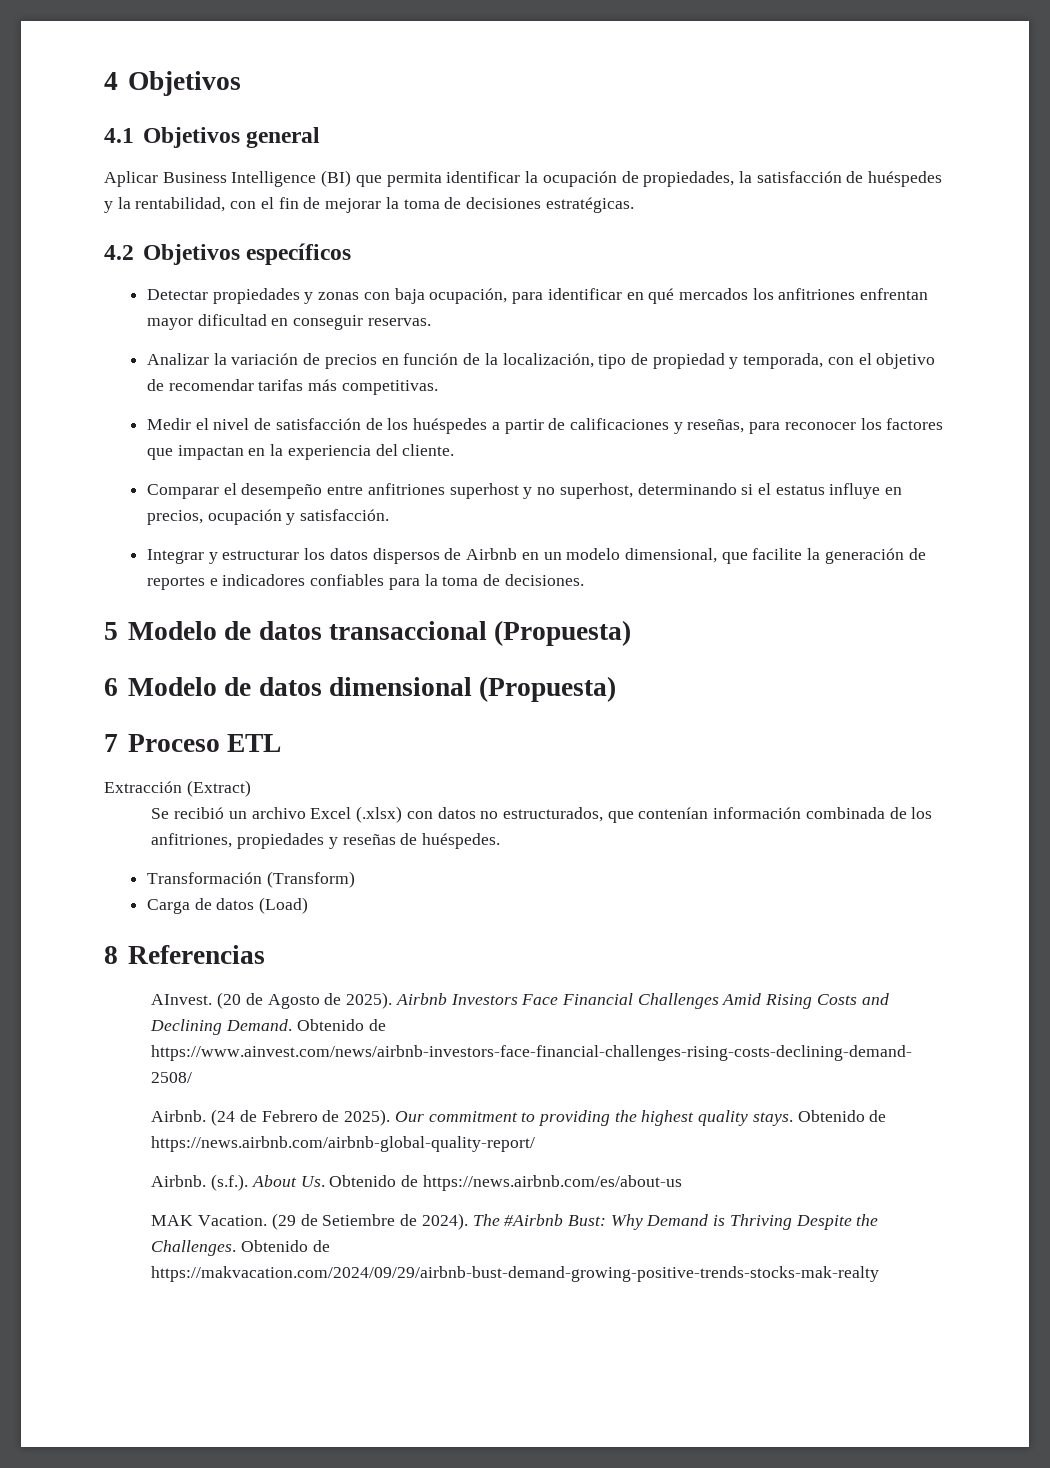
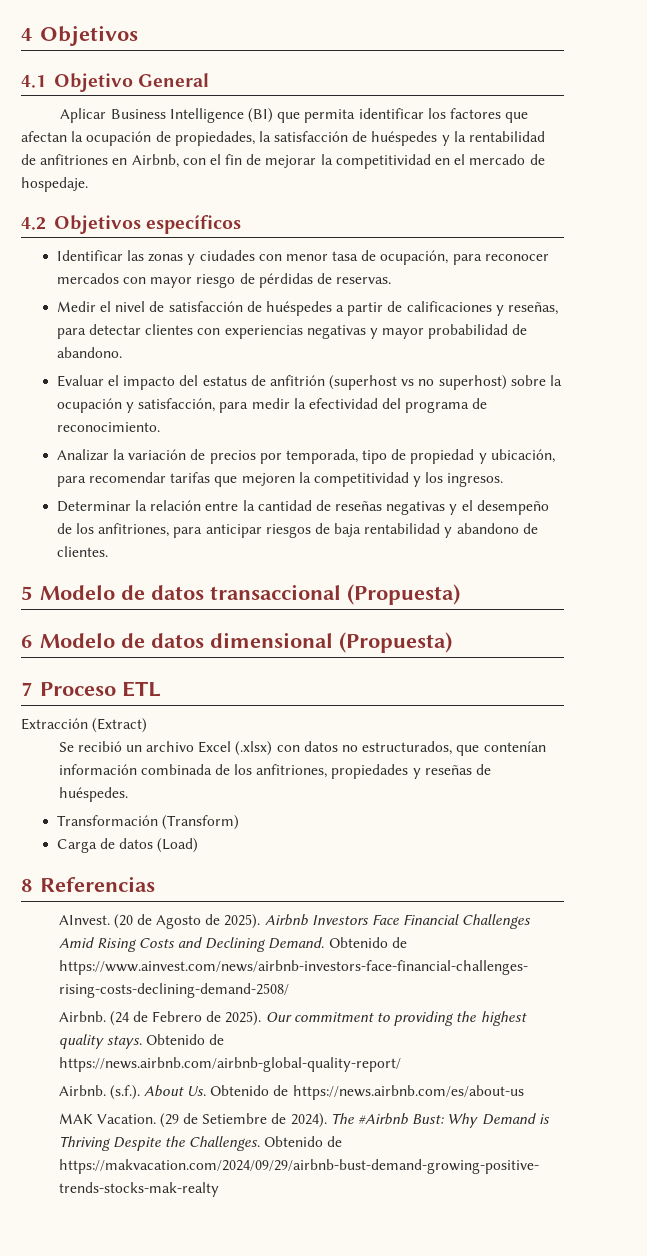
- 4.1 Objetivos general
+ 4.1 Objetivo General
- Aplicar Business Intelligence (BI) que permita identificar la ocupación de propiedades, la satisfacción de huéspedes y la rentabilidad, con el fin de mejorar la toma de decisiones estratégicas.
+ Aplicar Business Intelligence (BI) que permita identificar los factores que afectan la ocupación de propiedades, la satisfacción de huéspedes y la rentabilidad de anfitriones en Airbnb, con el fin de mejorar la competitividad en el mercado de hospedaje.
  4.2 Objetivos específicos
- Detectar propiedades y zonas con baja ocupación, para identificar en qué mercados los anfitriones enfrentan mayor dificultad en conseguir reservas.
- Analizar la variación de precios en función de la localización, tipo de propiedad y temporada, con el objetivo de recomendar tarifas más competitivas.
+ Identificar las zonas y ciudades con menor tasa de ocupación, para reconocer mercados con mayor riesgo de pérdidas de reservas.
- Medir el nivel de satisfacción de los huéspedes a partir de calificaciones y reseñas, para reconocer los factores que impactan en la experiencia del cliente.
- Comparar el desempeño entre anfitriones superhost y no superhost, determinando si el estatus influye en precios, ocupación y satisfacción.
- Integrar y estructurar los datos dispersos de Airbnb en un modelo dimensional, que facilite la generación de reportes e indicadores confiables para la toma de decisiones.
+ Medir el nivel de satisfacción de huéspedes a partir de calificaciones y reseñas, para detectar clientes con experiencias negativas y mayor probabilidad de abandono.
+ Evaluar el impacto del estatus de anfitrión (superhost vs no superhost) sobre la ocupación y satisfacción, para medir la efectividad del programa de reconocimiento.
+ Analizar la variación de precios por temporada, tipo de propiedad y ubicación, para recomendar tarifas que mejoren la competitividad y los ingresos.
+ Determinar la relación entre la cantidad de reseñas negativas y el desempeño de los anfitriones, para anticipar riesgos de baja rentabilidad y abandono de clientes.

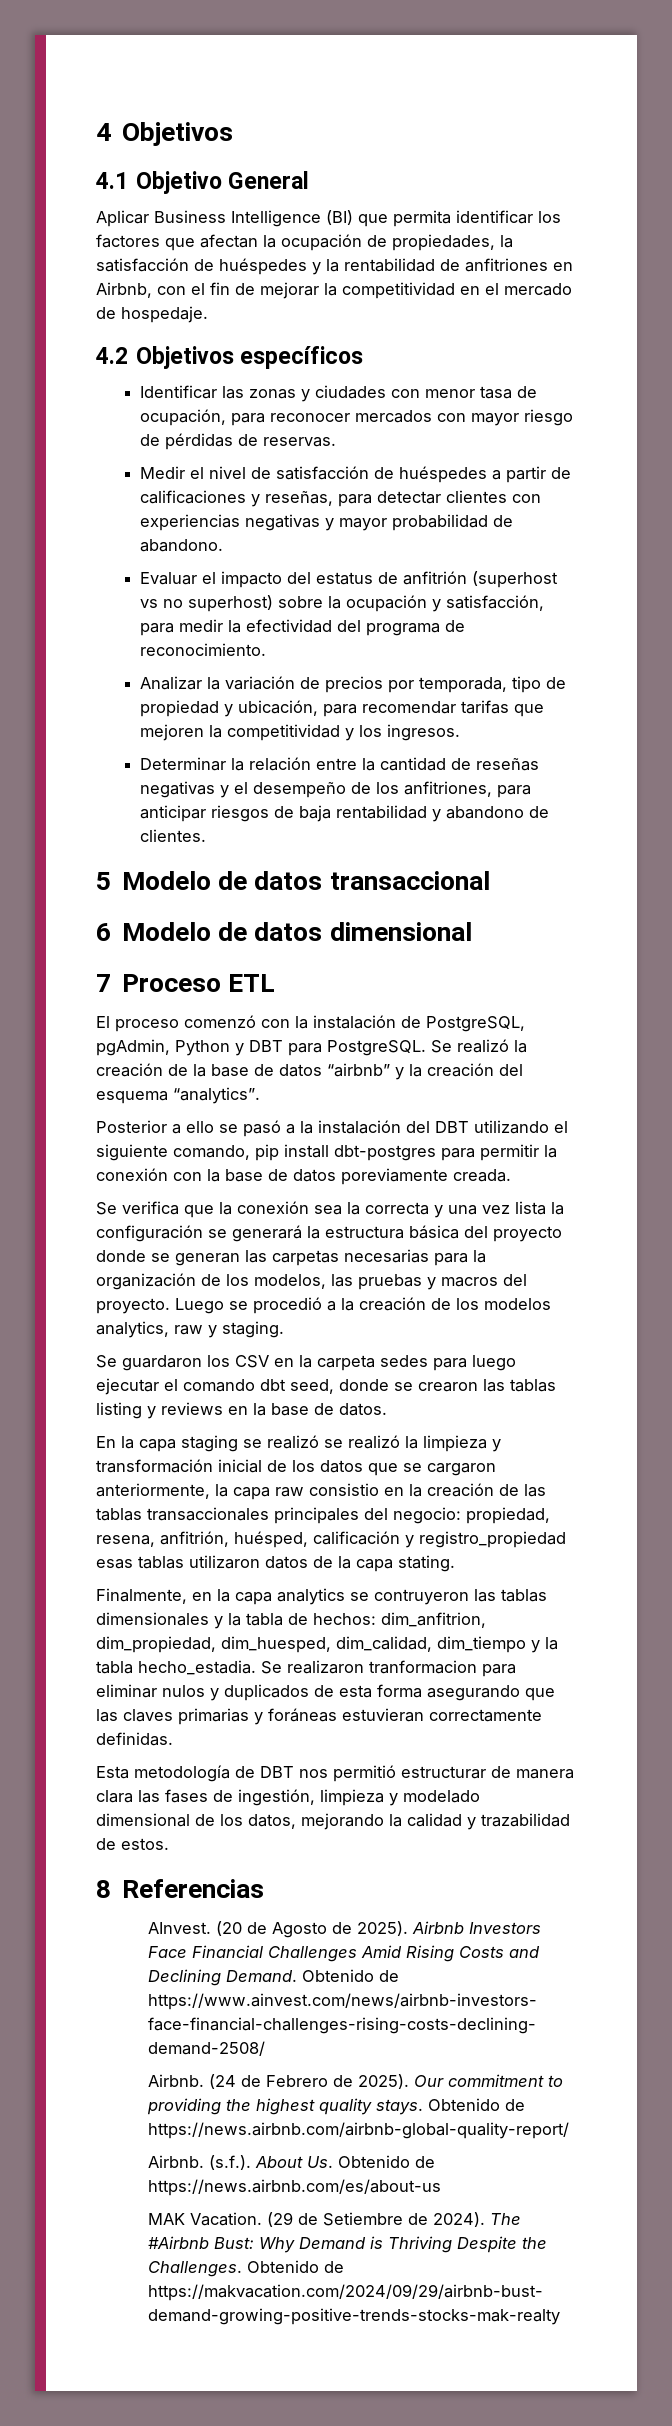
- 5 Modelo de datos transaccional (Propuesta)
+ 5 Modelo de datos transaccional
- 6 Modelo de datos dimensional (Propuesta)
+ 6 Modelo de datos dimensional
- Extracción (Extract)
- Se recibió un archivo Excel (.xlsx) con datos no estructurados, que contenían información combinada de los anfitriones, propiedades y reseñas de huéspedes.
- Transformación (Transform)
- Carga de datos (Load)
+ El proceso comenzó con la instalación de PostgreSQL, pgAdmin, Python y DBT para PostgreSQL. Se realizó la creación de la base de datos “airbnb” y la creación del esquema “analytics”.
+ Posterior a ello se pasó a la instalación del DBT utilizando el siguiente comando, pip install dbt-postgres para permitir la conexión con la base de datos poreviamente creada.
+ Se verifica que la conexión sea la correcta y una vez lista la configuración se generará la estructura básica del proyecto donde se generan las carpetas necesarias para la organización de los modelos, las pruebas y macros del proyecto. Luego se procedió a la creación de los modelos analytics, raw y staging.
+ Se guardaron los CSV en la carpeta sedes para luego ejecutar el comando dbt seed, donde se crearon las tablas listing y reviews en la base de datos.
+ En la capa staging se realizó se realizó la limpieza y transformación inicial de los datos que se cargaron anteriormente, la capa raw consistio en la creación de las tablas transaccionales principales del negocio: propiedad, resena, anfitrión, huésped, calificación y registro_propiedad esas tablas utilizaron datos de la capa stating.
+ Finalmente, en la capa analytics se contruyeron las tablas dimensionales y la tabla de hechos: dim_anfitrion, dim_propiedad, dim_huesped, dim_calidad, dim_tiempo y la tabla hecho_estadia. Se realizaron tranformacion para eliminar nulos y duplicados de esta forma asegurando que las claves primarias y foráneas estuvieran correctamente definidas.
+ Esta metodología de DBT nos permitió estructurar de manera clara las fases de ingestión, limpieza y modelado dimensional de los datos, mejorando la calidad y trazabilidad de estos.

